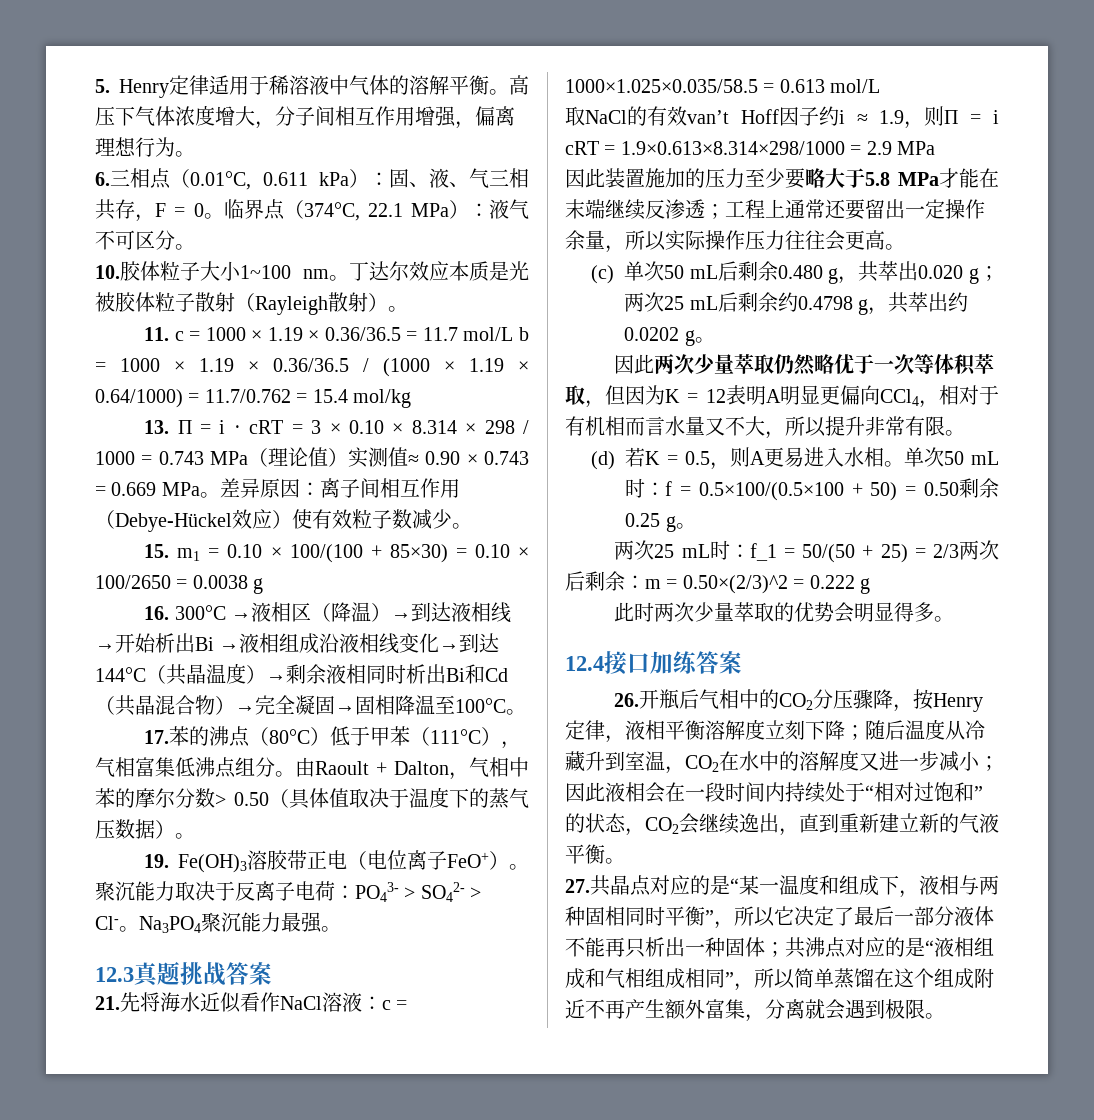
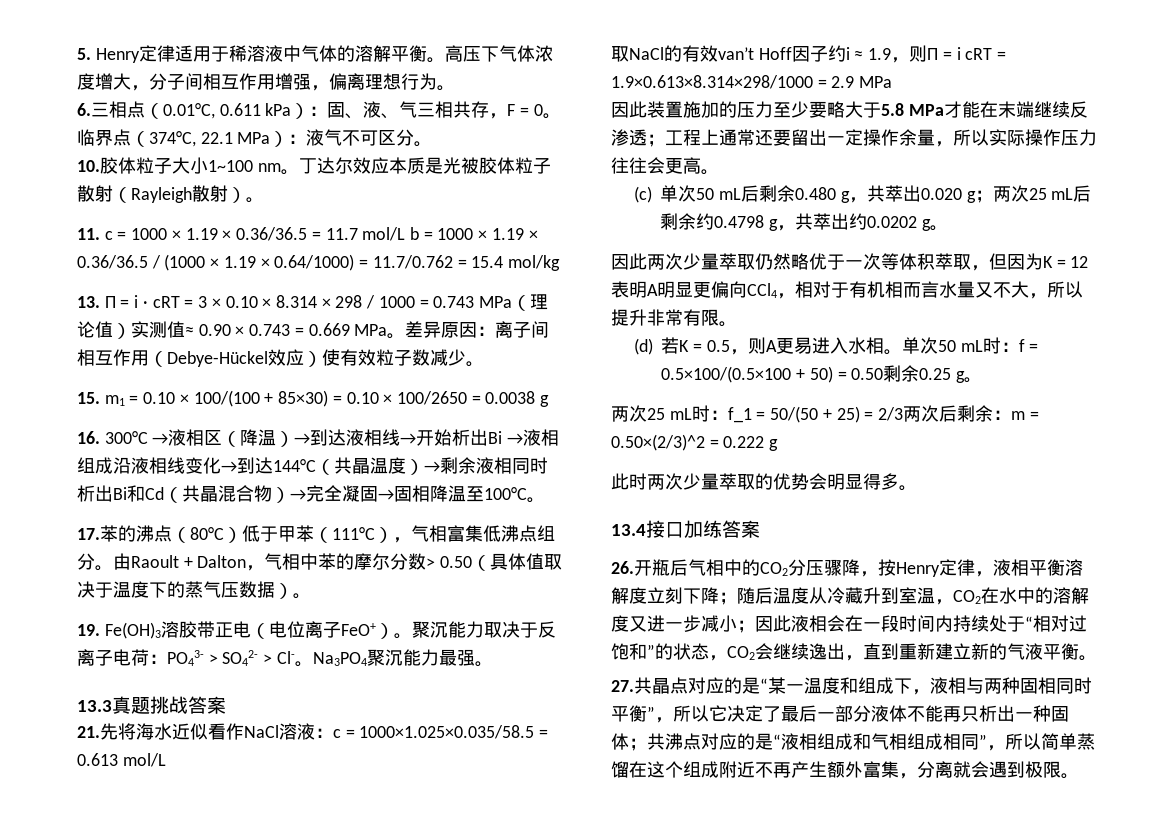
- 12.3真题挑战答案
+ 13.3真题挑战答案
- 12.4接口加练答案
+ 13.4接口加练答案

